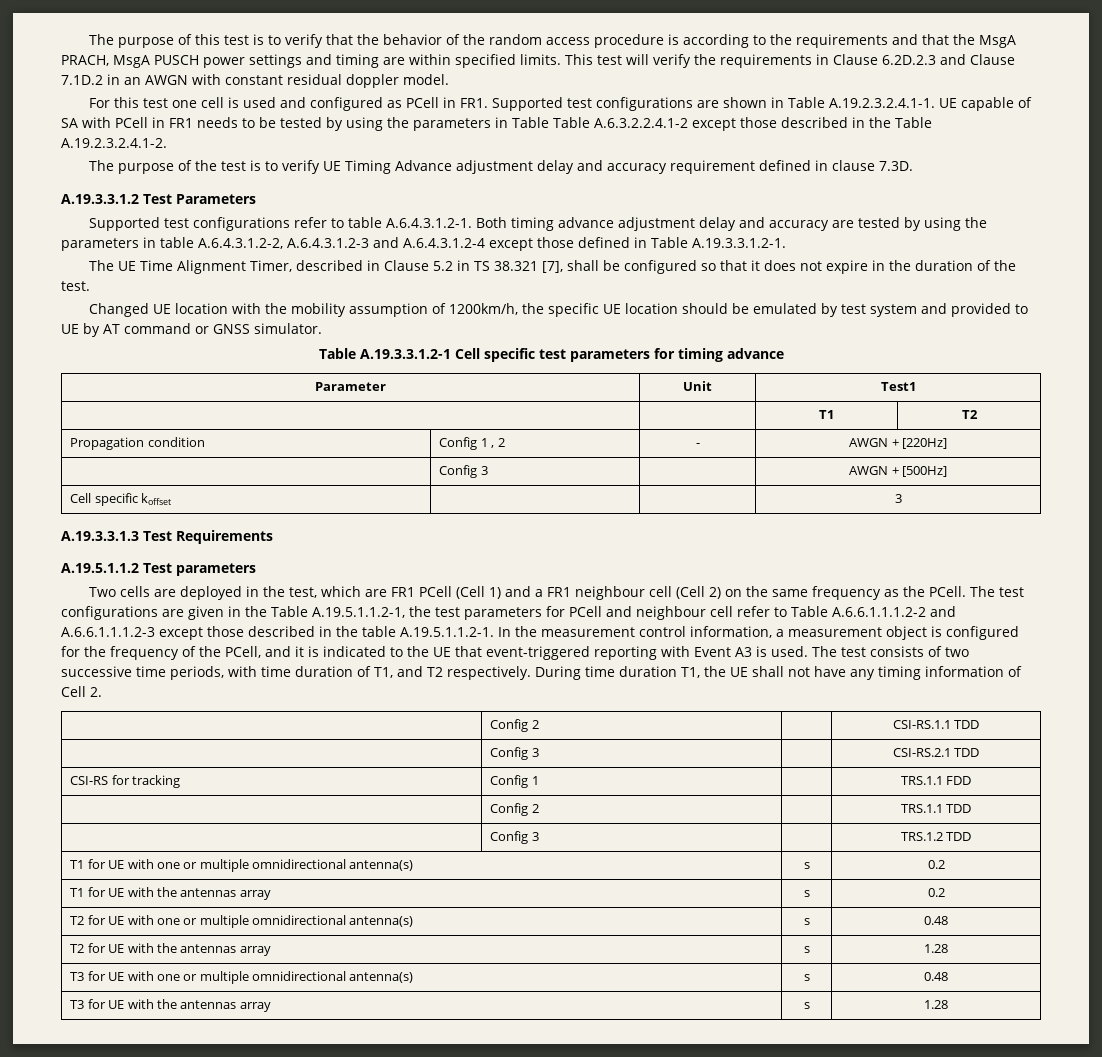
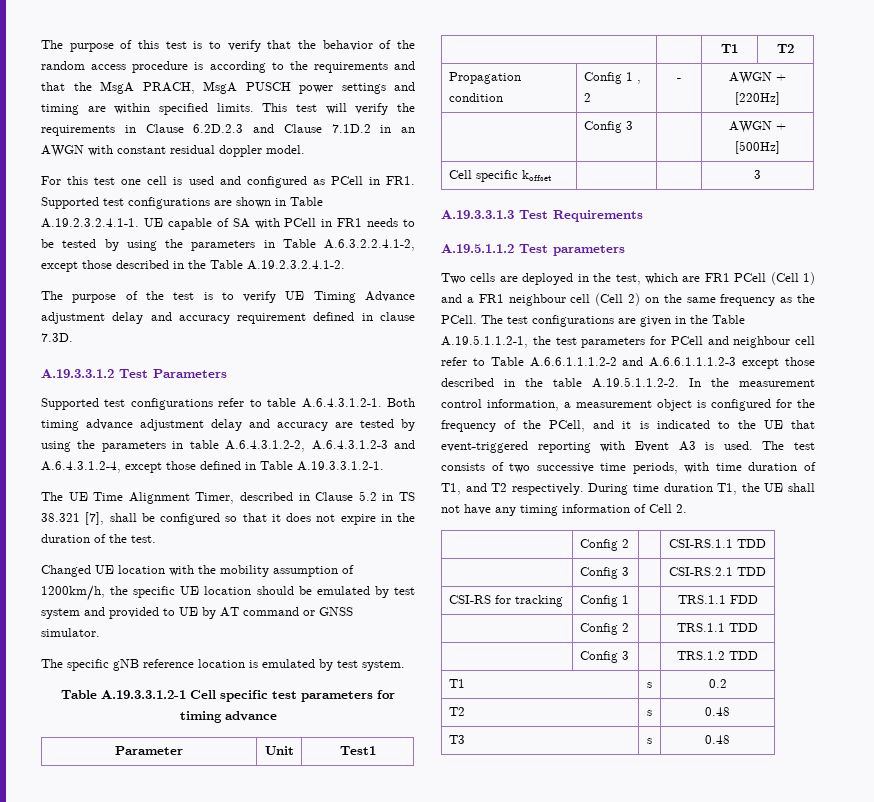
- For this test one cell is used and configured as PCell in FR1. Supported test configurations are shown in Table A.19.2.3.2.4.1-1. UE capable of SA with PCell in FR1 needs to be tested by using the parameters in Table Table A.6.3.2.2.4.1-2 except those described in the Table A.19.2.3.2.4.1-2.
+ For this test one cell is used and configured as PCell in FR1. Supported test configurations are shown in Table A.19.2.3.2.4.1-1. UE capable of SA with PCell in FR1 needs to be tested by using the parameters in Table A.6.3.2.2.4.1-2, except those described in the Table A.19.2.3.2.4.1-2.
- Supported test configurations refer to table A.6.4.3.1.2-1. Both timing advance adjustment delay and accuracy are tested by using the parameters in table A.6.4.3.1.2-2, A.6.4.3.1.2-3 and A.6.4.3.1.2-4 except those defined in Table A.19.3.3.1.2-1.
+ Supported test configurations refer to table A.6.4.3.1.2-1. Both timing advance adjustment delay and accuracy are tested by using the parameters in table A.6.4.3.1.2-2, A.6.4.3.1.2-3 and A.6.4.3.1.2-4, except those defined in Table A.19.3.3.1.2-1.
+ The specific gNB reference location is emulated by test system.
- The test configurations are given in the Table A.19.5.1.1.2-1, the test parameters for PCell and neighbour cell refer to Table A.6.6.1.1.1.2-2 and A.6.6.1.1.1.2-3 except those described in the table A.19.5.1.1.2-1. In the measurement control information, a measurement object is configured for the frequency of the PCell, and it is indicated to the UE that event-triggered reporting with Event A3 is used.
+ The test configurations are given in the Table A.19.5.1.1.2-1, the test parameters for PCell and neighbour cell refer to Table A.6.6.1.1.1.2-2 and A.6.6.1.1.1.2-3 except those described in the table A.19.5.1.1.2-2. In the measurement control information, a measurement object is configured for the frequency of the PCell, and it is indicated to the UE that event-triggered reporting with Event A3 is used.
- T1 for UE with one or multiple omnidirectional antenna(s) | s | 0.2
- T1 for UE with the antennas array | s | 0.2
- T2 for UE with one or multiple omnidirectional antenna(s) | s | 0.48
- T2 for UE with the antennas array | s | 1.28
- T3 for UE with one or multiple omnidirectional antenna(s) | s | 0.48
- T3 for UE with the antennas array | s | 1.28
+ T1 | s | 0.2
+ T2 | s | 0.48
+ T3 | s | 0.48

